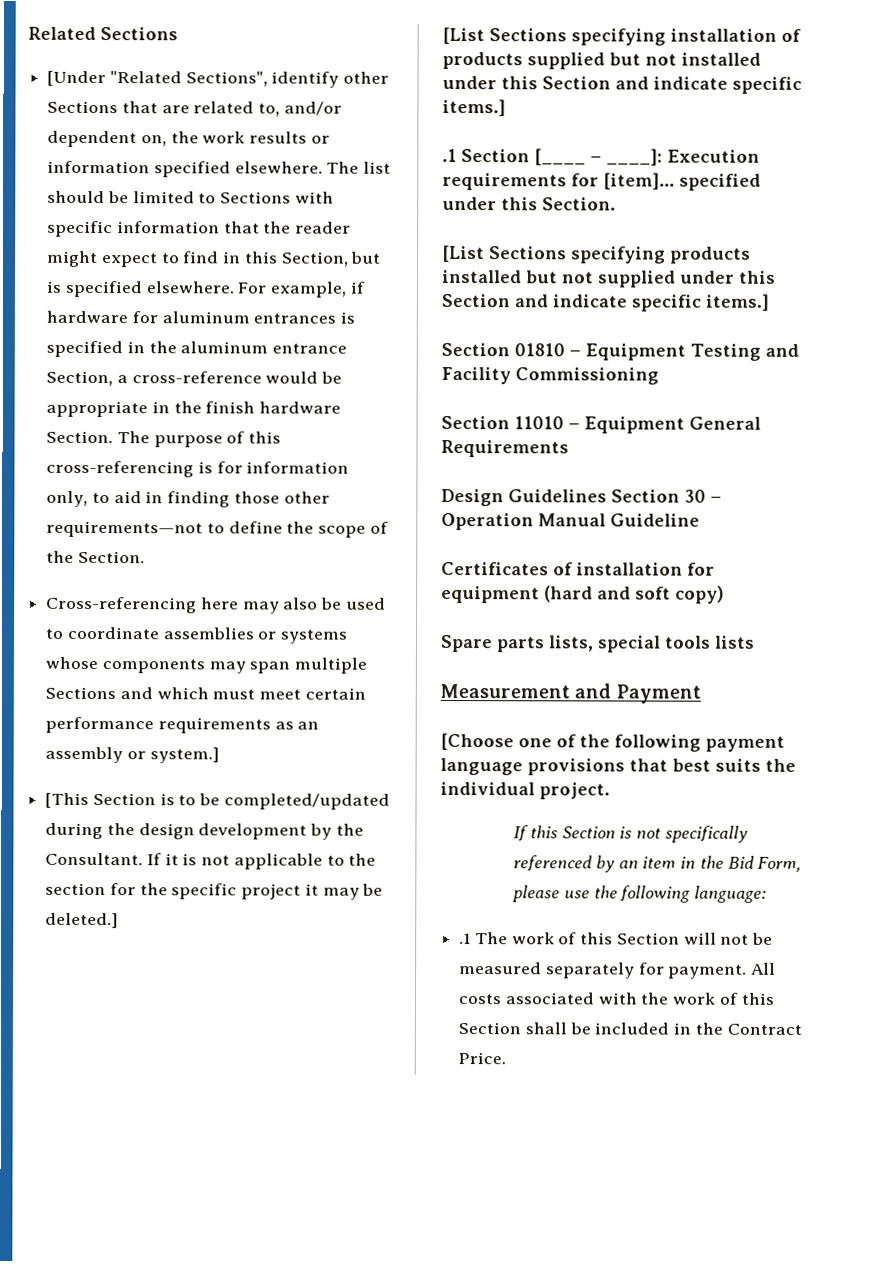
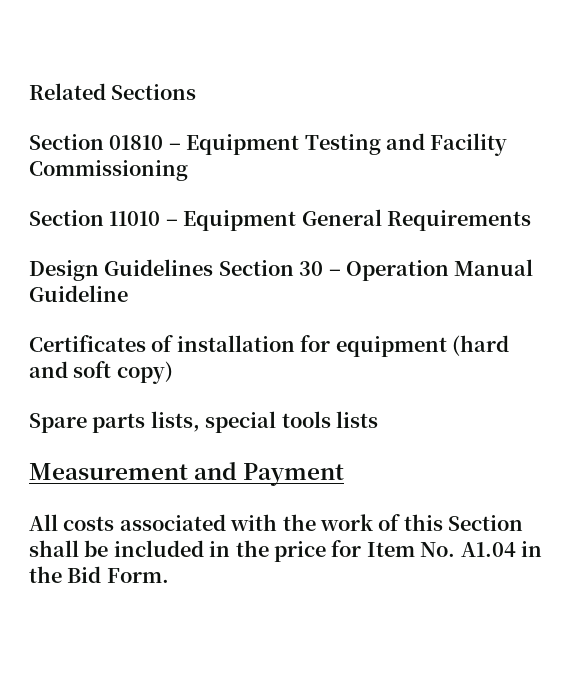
- [Under "Related Sections", identify other Sections that are related to, and/or dependent on, the work results or information specified elsewhere. The list should be limited to Sections with specific information that the reader might expect to find in this Section, but is specified elsewhere. For example, if hardware for aluminum entrances is specified in the aluminum entrance Section, a cross-reference would be appropriate in the finish hardware Section. The purpose of this cross-referencing is for information only, to aid in finding those other requirements—not to define the scope of the Section.
- Cross-referencing here may also be used to coordinate assemblies or systems whose components may span multiple Sections and which must meet certain performance requirements as an assembly or system.]
- [This Section is to be completed/updated during the design development by the Consultant. If it is not applicable to the section for the specific project it may be deleted.]
- [List Sections specifying installation of products supplied but not installed under this Section and indicate specific items.]
- .1 Section [____ – ____]: Execution requirements for [item]... specified under this Section.
- [List Sections specifying products installed but not supplied under this Section and indicate specific items.]
- [Choose one of the following payment language provisions that best suits the individual project.
- If this Section is not specifically referenced by an item in the Bid Form, please use the following language:
- .1 The work of this Section will not be measured separately for payment. All costs associated with the work of this Section shall be included in the Contract Price.
+ All costs associated with the work of this Section shall be included in the price for Item No. A1.04 in the Bid Form.

